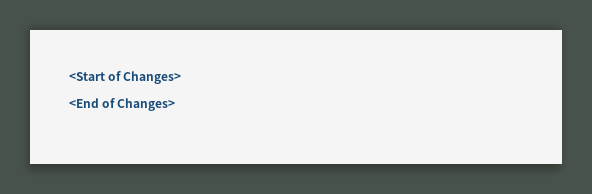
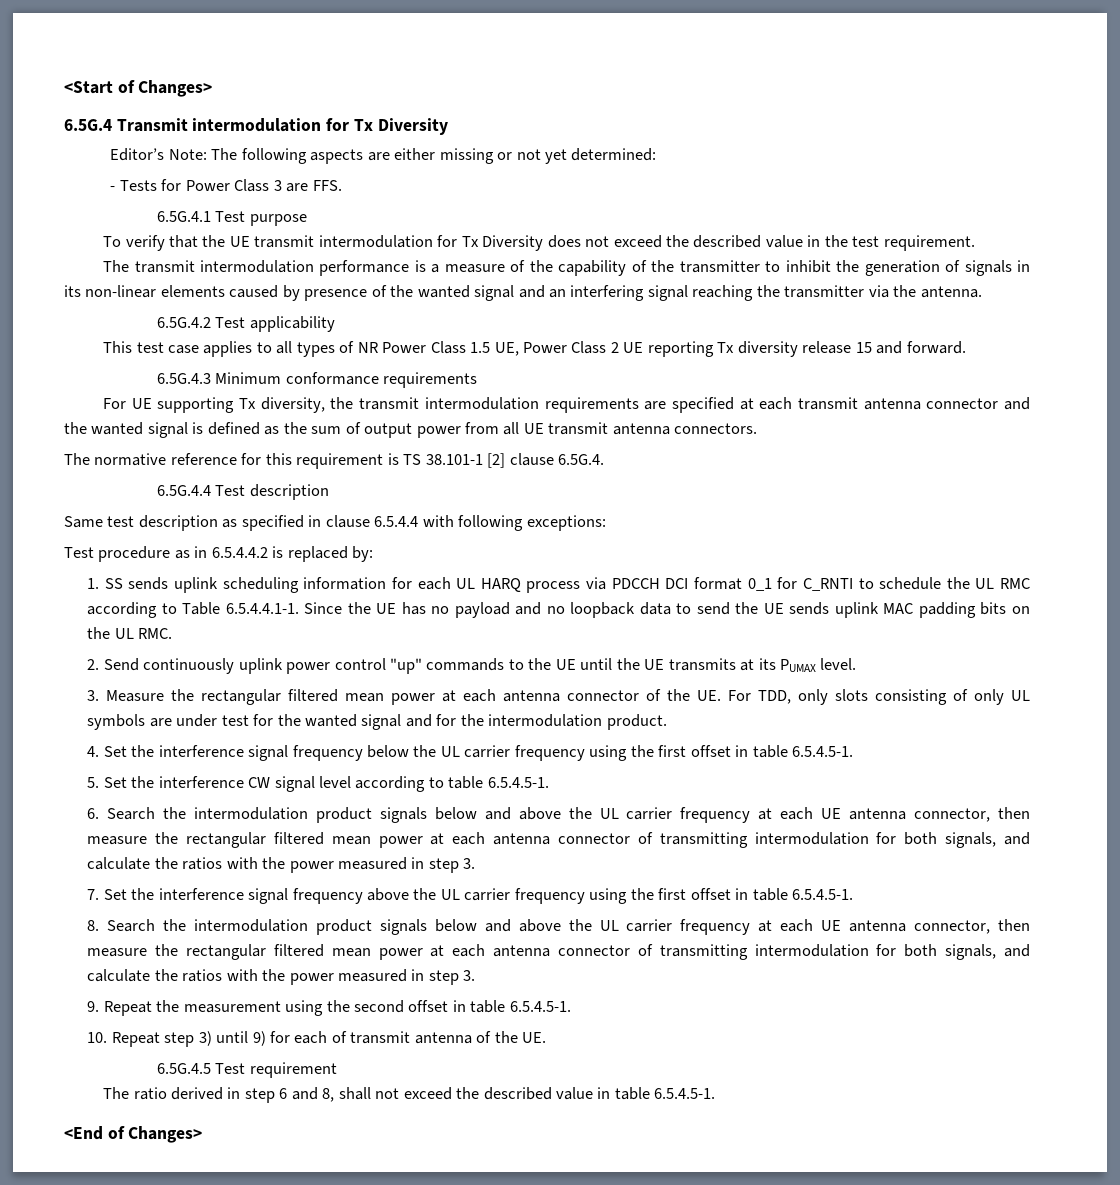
+ 6.5G.4 Transmit intermodulation for Tx Diversity
+ Editor’s Note: The following aspects are either missing or not yet determined:
+ - Tests for Power Class 3 are FFS.
+ 6.5G.4.1 Test purpose
+ To verify that the UE transmit intermodulation for Tx Diversity does not exceed the described value in the test requirement.
+ The transmit intermodulation performance is a measure of the capability of the transmitter to inhibit the generation of signals in its non-linear elements caused by presence of the wanted signal and an interfering signal reaching the transmitter via the antenna.
+ 6.5G.4.2 Test applicability
+ This test case applies to all types of NR Power Class 1.5 UE, Power Class 2 UE reporting Tx diversity release 15 and forward.
+ 6.5G.4.3 Minimum conformance requirements
+ For UE supporting Tx diversity, the transmit intermodulation requirements are specified at each transmit antenna connector and the wanted signal is defined as the sum of output power from all UE transmit antenna connectors.
+ The normative reference for this requirement is TS 38.101-1 [2] clause 6.5G.4.
+ 6.5G.4.4 Test description
+ Same test description as specified in clause 6.5.4.4 with following exceptions:
+ Test procedure as in 6.5.4.4.2 is replaced by:
+ 1. SS sends uplink scheduling information for each UL HARQ process via PDCCH DCI format 0_1 for C_RNTI to schedule the UL RMC according to Table 6.5.4.4.1-1. Since the UE has no payload and no loopback data to send the UE sends uplink MAC padding bits on the UL RMC.
+ 2. Send continuously uplink power control "up" commands to the UE until the UE transmits at its PUMAX level.
+ 3. Measure the rectangular filtered mean power at each antenna connector of the UE. For TDD, only slots consisting of only UL symbols are under test for the wanted signal and for the intermodulation product.
+ 4. Set the interference signal frequency below the UL carrier frequency using the first offset in table 6.5.4.5-1.
+ 5. Set the interference CW signal level according to table 6.5.4.5-1.
+ 6. Search the intermodulation product signals below and above the UL carrier frequency at each UE antenna connector, then measure the rectangular filtered mean power at each antenna connector of transmitting intermodulation for both signals, and calculate the ratios with the power measured in step 3.
+ 7. Set the interference signal frequency above the UL carrier frequency using the first offset in table 6.5.4.5-1.
+ 8. Search the intermodulation product signals below and above the UL carrier frequency at each UE antenna connector, then measure the rectangular filtered mean power at each antenna connector of transmitting intermodulation for both signals, and calculate the ratios with the power measured in step 3.
+ 9. Repeat the measurement using the second offset in table 6.5.4.5-1.
+ 10. Repeat step 3) until 9) for each of transmit antenna of the UE.
+ 6.5G.4.5 Test requirement
+ The ratio derived in step 6 and 8, shall not exceed the described value in table 6.5.4.5-1.

